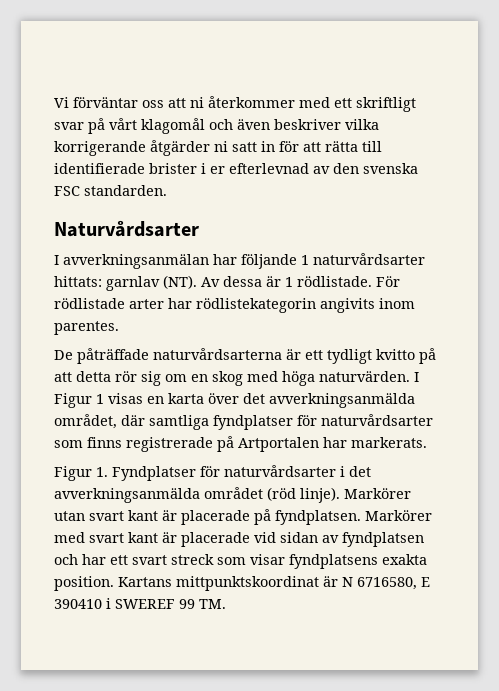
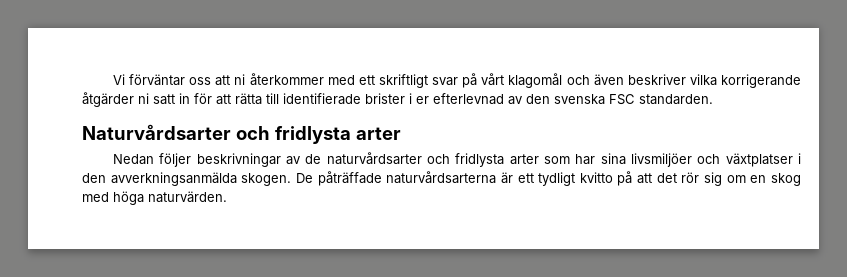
- Naturvårdsarter
- I avverkningsanmälan har följande 1 naturvårdsarter hittats: garnlav (NT). Av dessa är 1 rödlistade. För rödlistade arter har rödlistekategorin angivits inom parentes.
- De påträffade naturvårdsarterna är ett tydligt kvitto på att detta rör sig om en skog med höga naturvärden. I Figur 1 visas en karta över det avverkningsanmälda området, där samtliga fyndplatser för naturvårdsarter som finns registrerade på Artportalen har markerats.
- Figur 1. Fyndplatser för naturvårdsarter i det avverkningsanmälda området (röd linje). Markörer utan svart kant är placerade på fyndplatsen. Markörer med svart kant är placerade vid sidan av fyndplatsen och har ett svart streck som visar fyndplatsens exakta position. Kartans mittpunktskoordinat är N 6716580, E 390410 i SWEREF 99 TM.
+ Naturvårdsarter och fridlysta arter
+ Nedan följer beskrivningar av de naturvårdsarter och fridlysta arter som har sina livsmiljöer och växtplatser i den avverkningsanmälda skogen. De påträffade naturvårdsarterna är ett tydligt kvitto på att det rör sig om en skog med höga naturvärden.

